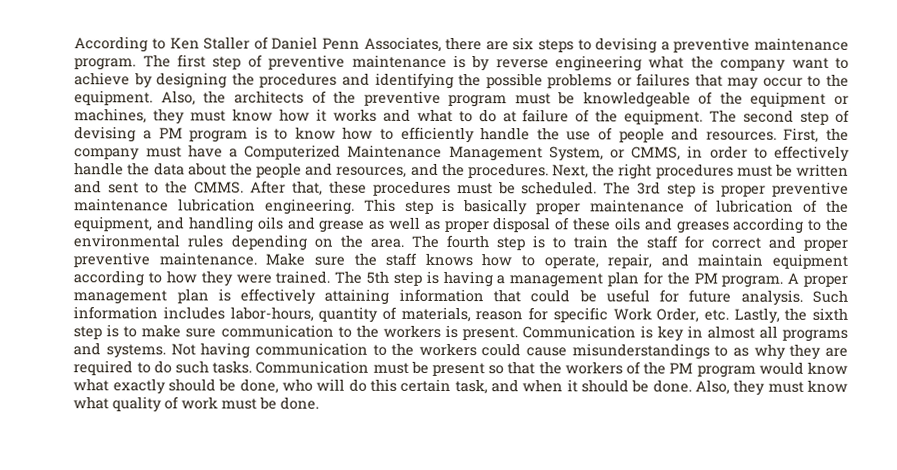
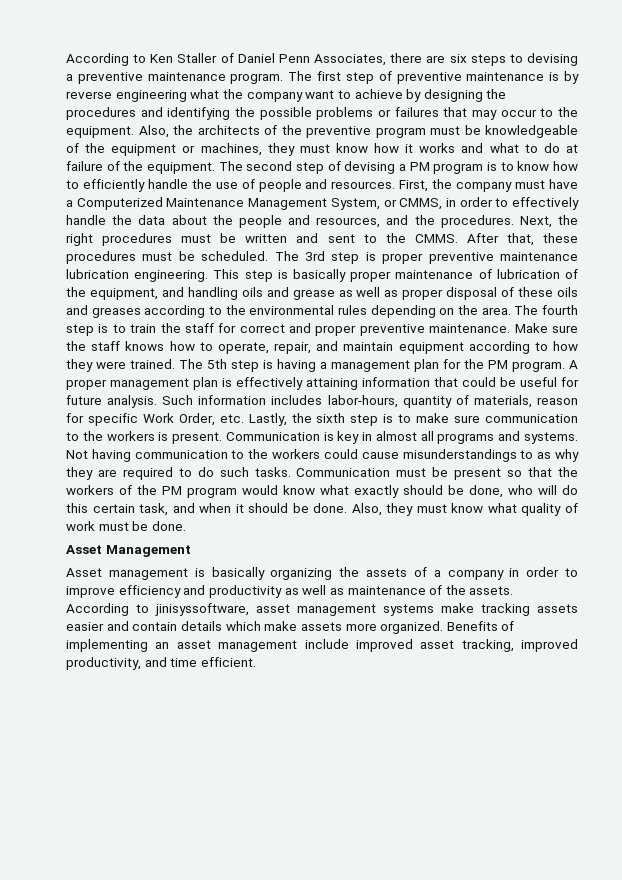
+ Asset Management
+ Asset management is basically organizing the assets of a company in order to improve efficiency and productivity as well as maintenance of the assets. According to jinisyssoftware, asset management systems make tracking assets easier and contain details which make assets more organized. Benefits of implementing an asset management include improved asset tracking, improved productivity, and time efficient.

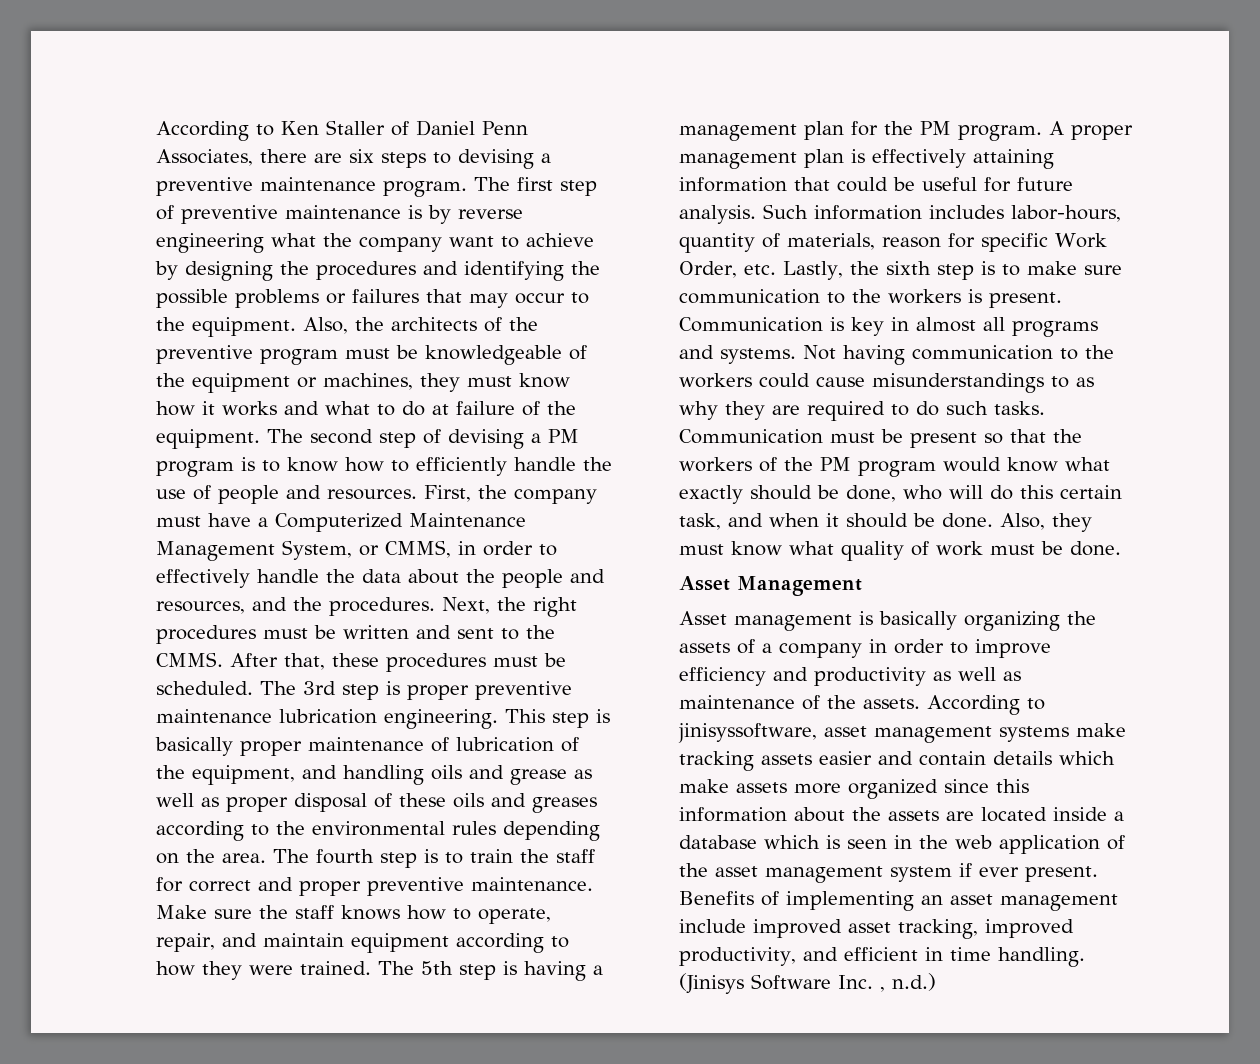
- According to jinisyssoftware, asset management systems make tracking assets easier and contain details which make assets more organized.
+ According to jinisyssoftware, asset management systems make tracking assets easier and contain details which make assets more organized since this information about the assets are located inside a database which is seen in the web application of the asset management system if ever present.
- Benefits of implementing an asset management include improved asset tracking, improved productivity, and time efficient.
+ Benefits of implementing an asset management include improved asset tracking, improved productivity, and efficient in time handling. (Jinisys Software Inc. , n.d.)

